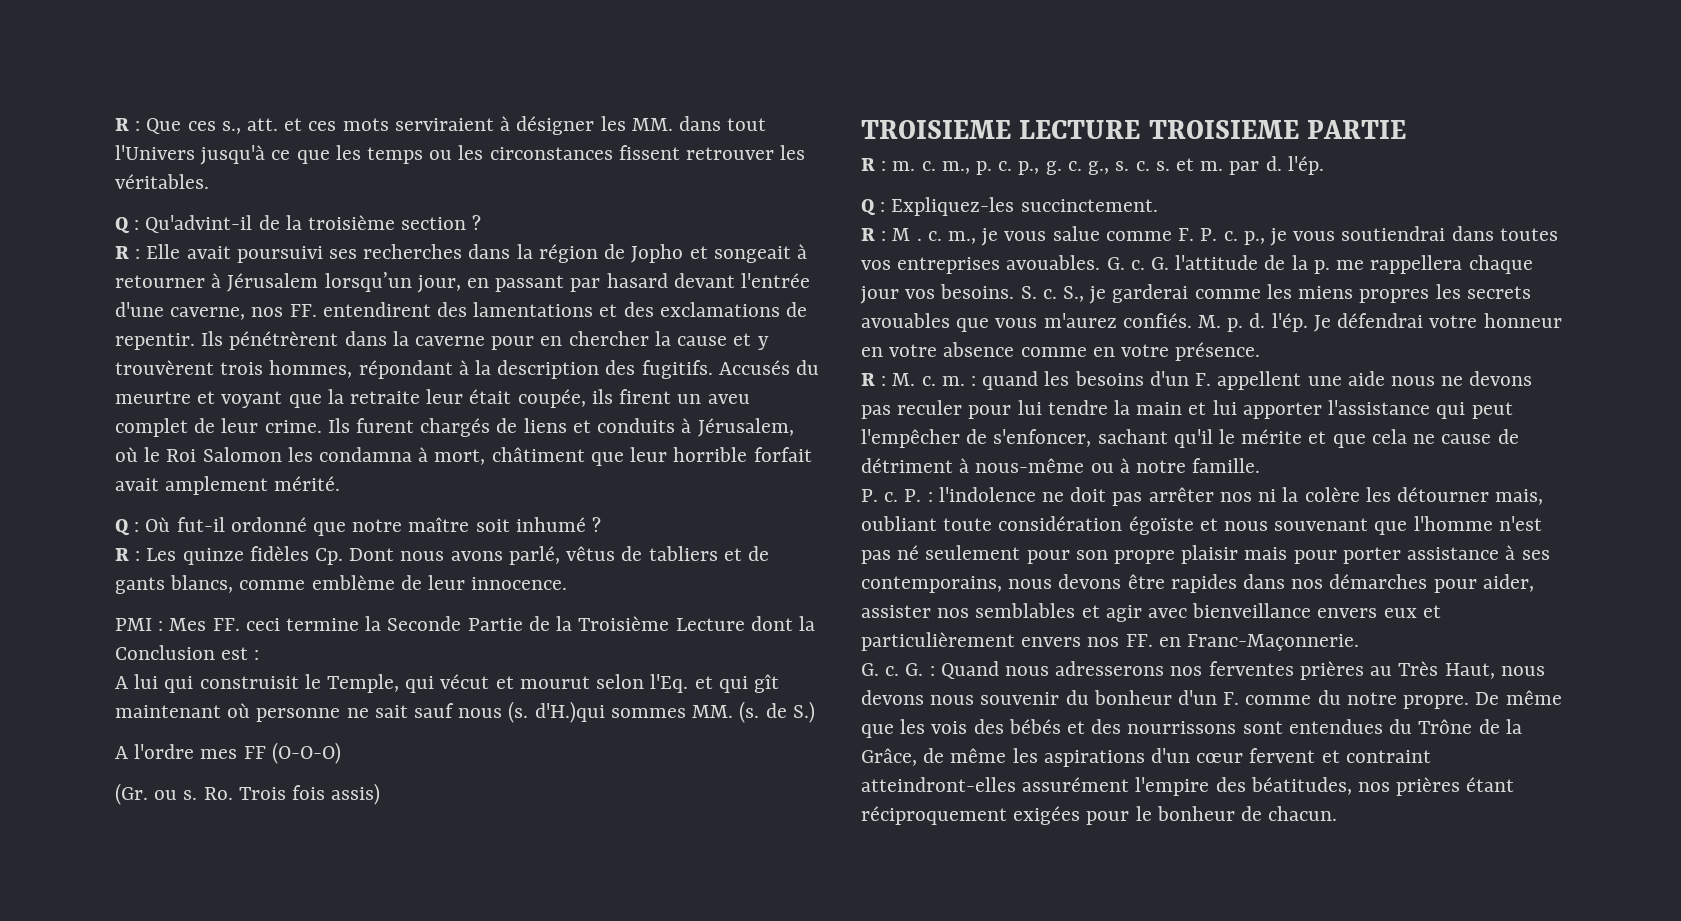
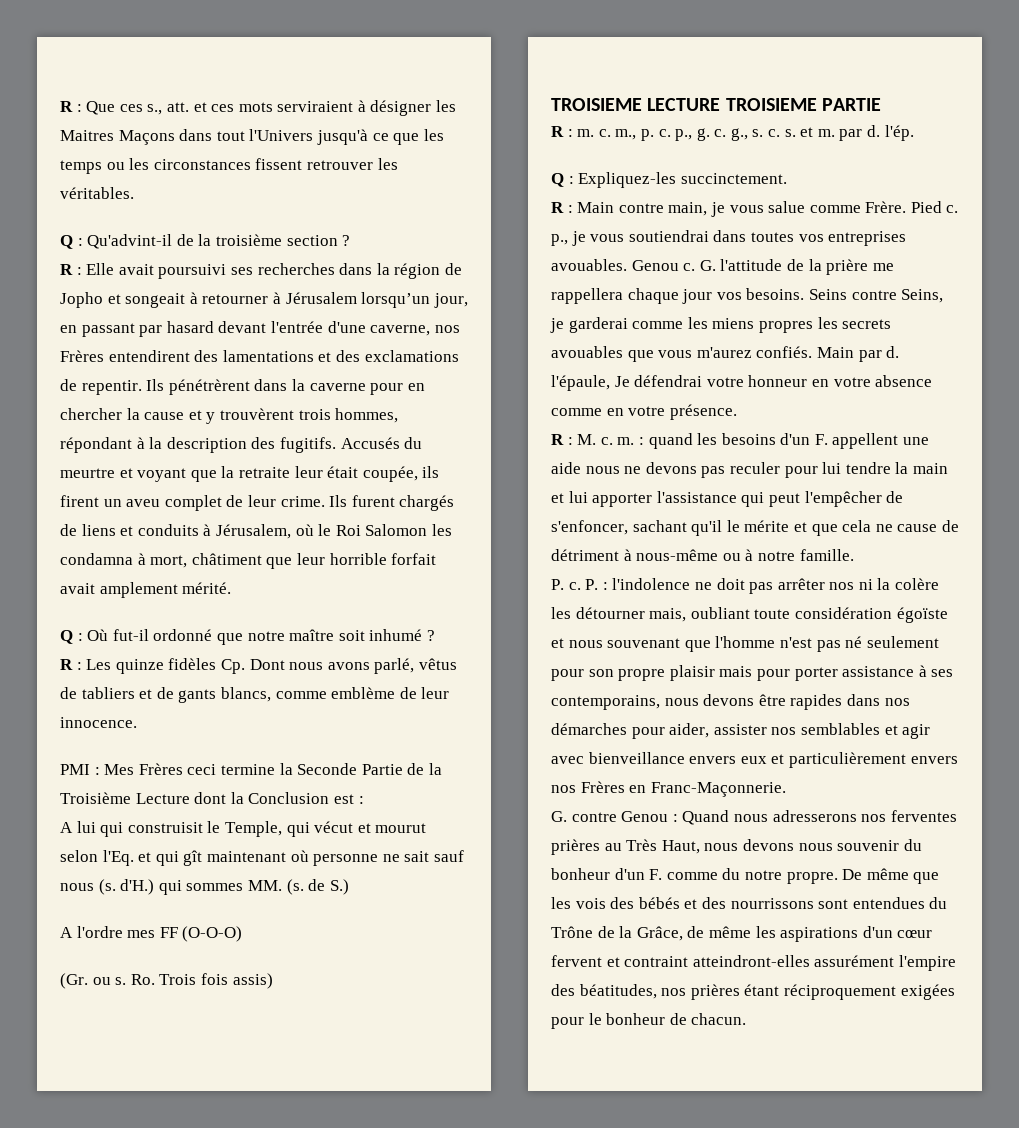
- R : Que ces s., att. et ces mots serviraient à désigner les MM. dans tout l'Univers jusqu'à ce que les temps ou les circonstances fissent retrouver les véritables.
+ R : Que ces s., att. et ces mots serviraient à désigner les Maitres Maçons dans tout l'Univers jusqu'à ce que les temps ou les circonstances fissent retrouver les véritables.
- R : Elle avait poursuivi ses recherches dans la région de Jopho et songeait à retourner à Jérusalem lorsqu’un jour, en passant par hasard devant l'entrée d'une caverne, nos FF. entendirent des lamentations et des exclamations de repentir.
+ R : Elle avait poursuivi ses recherches dans la région de Jopho et songeait à retourner à Jérusalem lorsqu’un jour, en passant par hasard devant l'entrée d'une caverne, nos Frères entendirent des lamentations et des exclamations de repentir.
- PMI : Mes FF. ceci termine la Seconde Partie de la Troisième Lecture dont la Conclusion est :
+ PMI : Mes Frères ceci termine la Seconde Partie de la Troisième Lecture dont la Conclusion est :
- A lui qui construisit le Temple, qui vécut et mourut selon l'Eq. et qui gît maintenant où personne ne sait sauf nous (s. d'H.)qui sommes MM. (s. de S.)
+ A lui qui construisit le Temple, qui vécut et mourut selon l'Eq. et qui gît maintenant où personne ne sait sauf nous (s. d'H.) qui sommes MM. (s. de S.)
- R : M . c. m., je vous salue comme F. P. c. p., je vous soutiendrai dans toutes vos entreprises avouables. G. c.
+ R : Main contre main, je vous salue comme Frère. Pied c. p., je vous soutiendrai dans toutes vos entreprises avouables. Genou c.
- G. l'attitude de la p. me rappellera chaque jour vos besoins.
+ G. l'attitude de la prière me rappellera chaque jour vos besoins.
- S. c. S., je garderai comme les miens propres les secrets avouables que vous m'aurez confiés.
+ Seins contre Seins, je garderai comme les miens propres les secrets avouables que vous m'aurez confiés.
- M. p. d. l'ép. Je défendrai votre honneur en votre absence comme en votre présence.
+ Main par d. l'épaule, Je défendrai votre honneur en votre absence comme en votre présence.
- l'indolence ne doit pas arrêter nos ni la colère les détourner mais, oubliant toute considération égoïste et nous souvenant que l'homme n'est pas né seulement pour son propre plaisir mais pour porter assistance à ses contemporains, nous devons être rapides dans nos démarches pour aider, assister nos semblables et agir avec bienveillance envers eux et particulièrement envers nos FF. en Franc-Maçonnerie.
+ l'indolence ne doit pas arrêter nos ni la colère les détourner mais, oubliant toute considération égoïste et nous souvenant que l'homme n'est pas né seulement pour son propre plaisir mais pour porter assistance à ses contemporains, nous devons être rapides dans nos démarches pour aider, assister nos semblables et agir avec bienveillance envers eux et particulièrement envers nos Frères en Franc-Maçonnerie.
- G. c. G. : Quand nous adresserons nos ferventes prières au Très Haut, nous devons nous souvenir du bonheur d'un F. comme du notre propre.
+ G. contre Genou : Quand nous adresserons nos ferventes prières au Très Haut, nous devons nous souvenir du bonheur d'un F. comme du notre propre.

